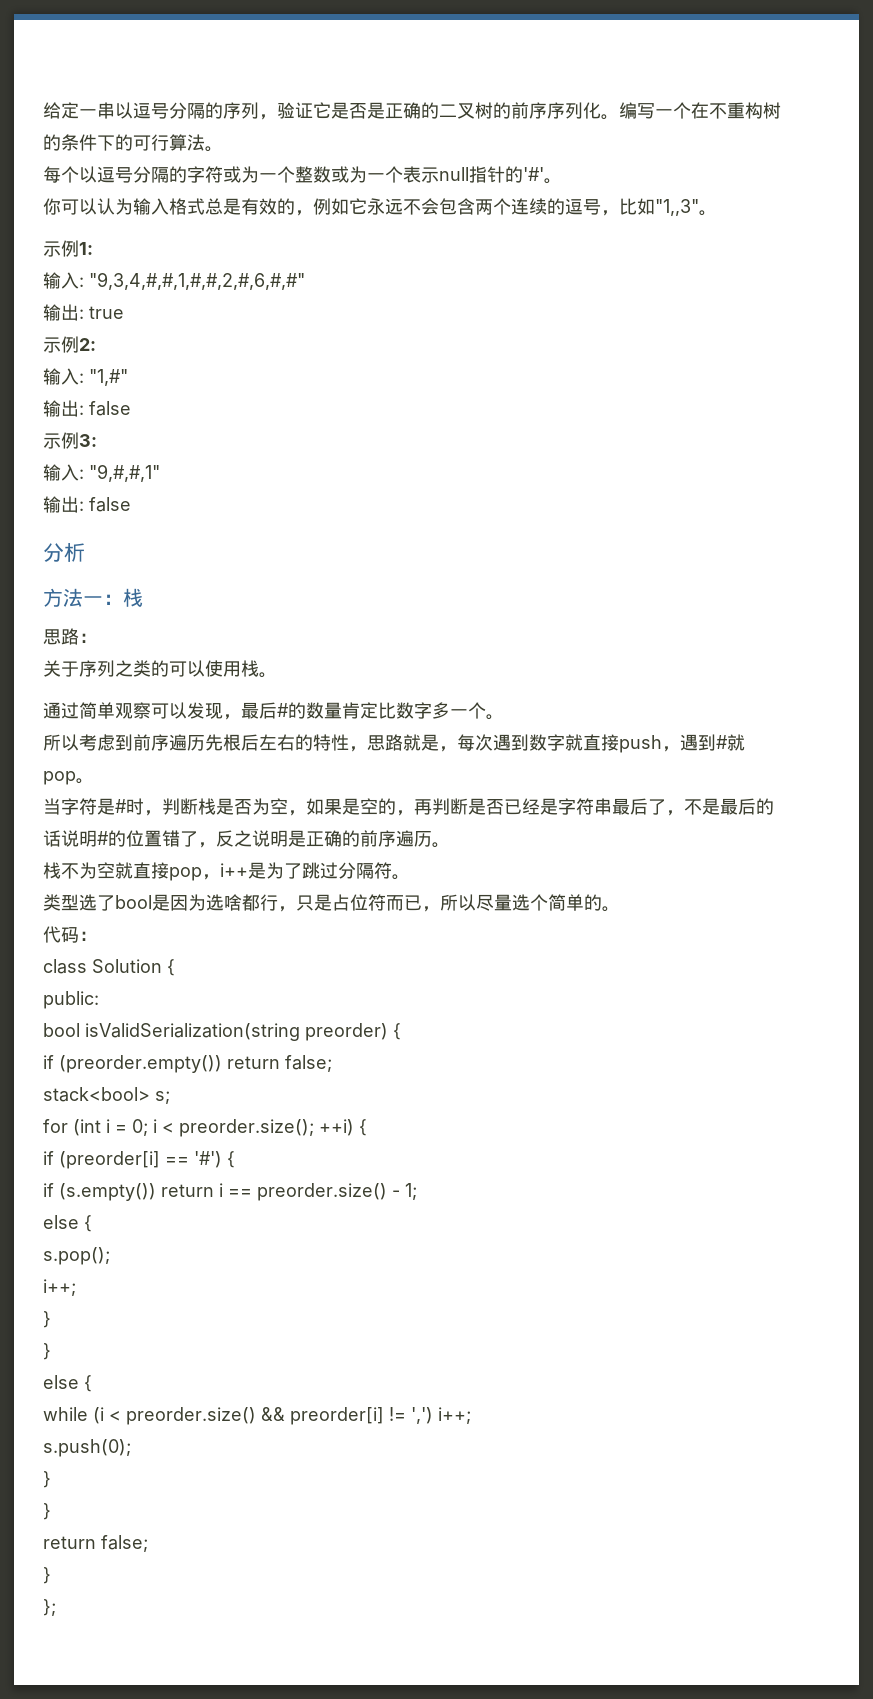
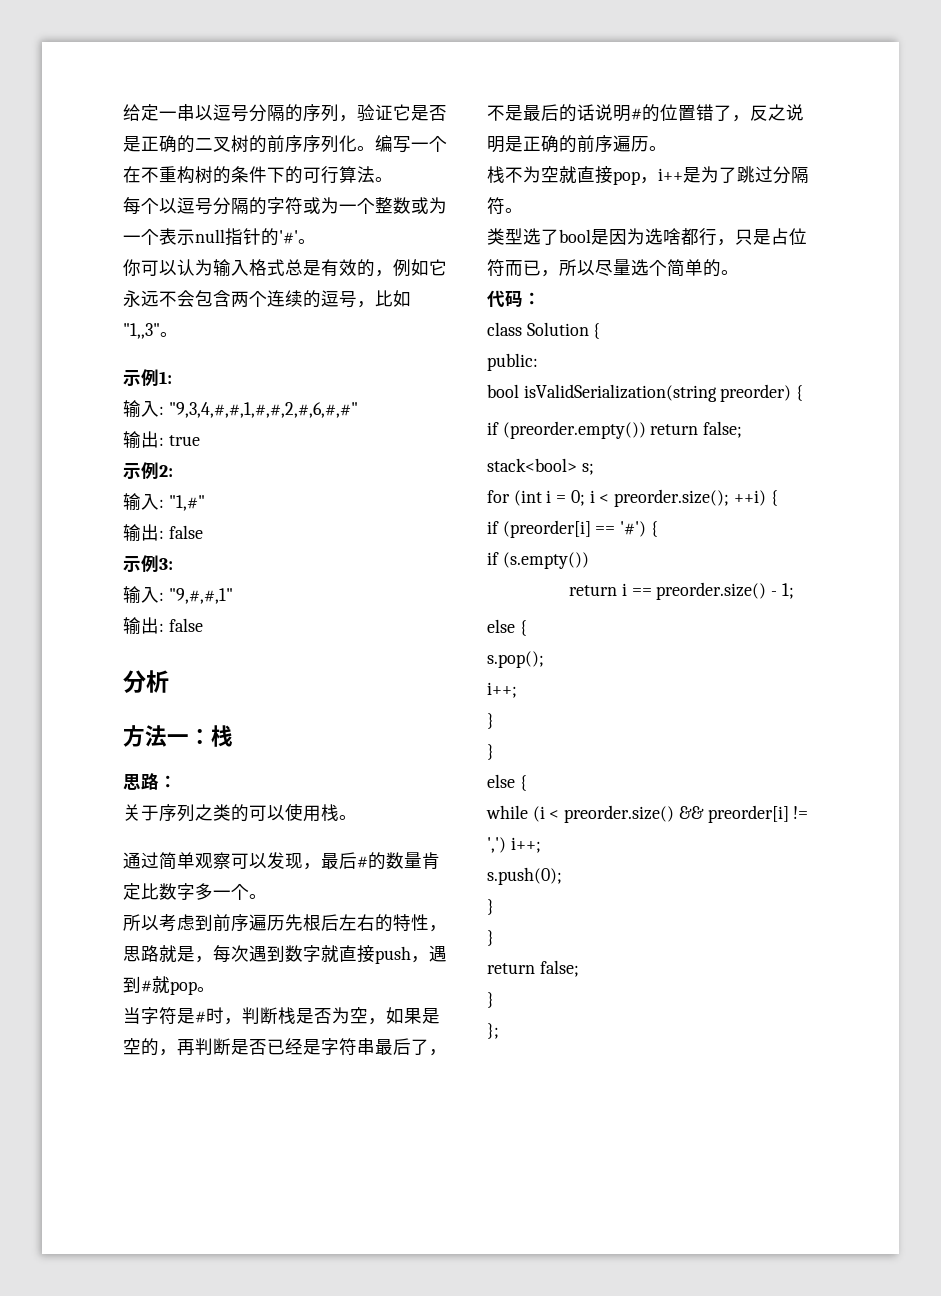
- if (s.empty()) return i == preorder.size() - 1;
+ if (s.empty())
+ return i == preorder.size() - 1;

